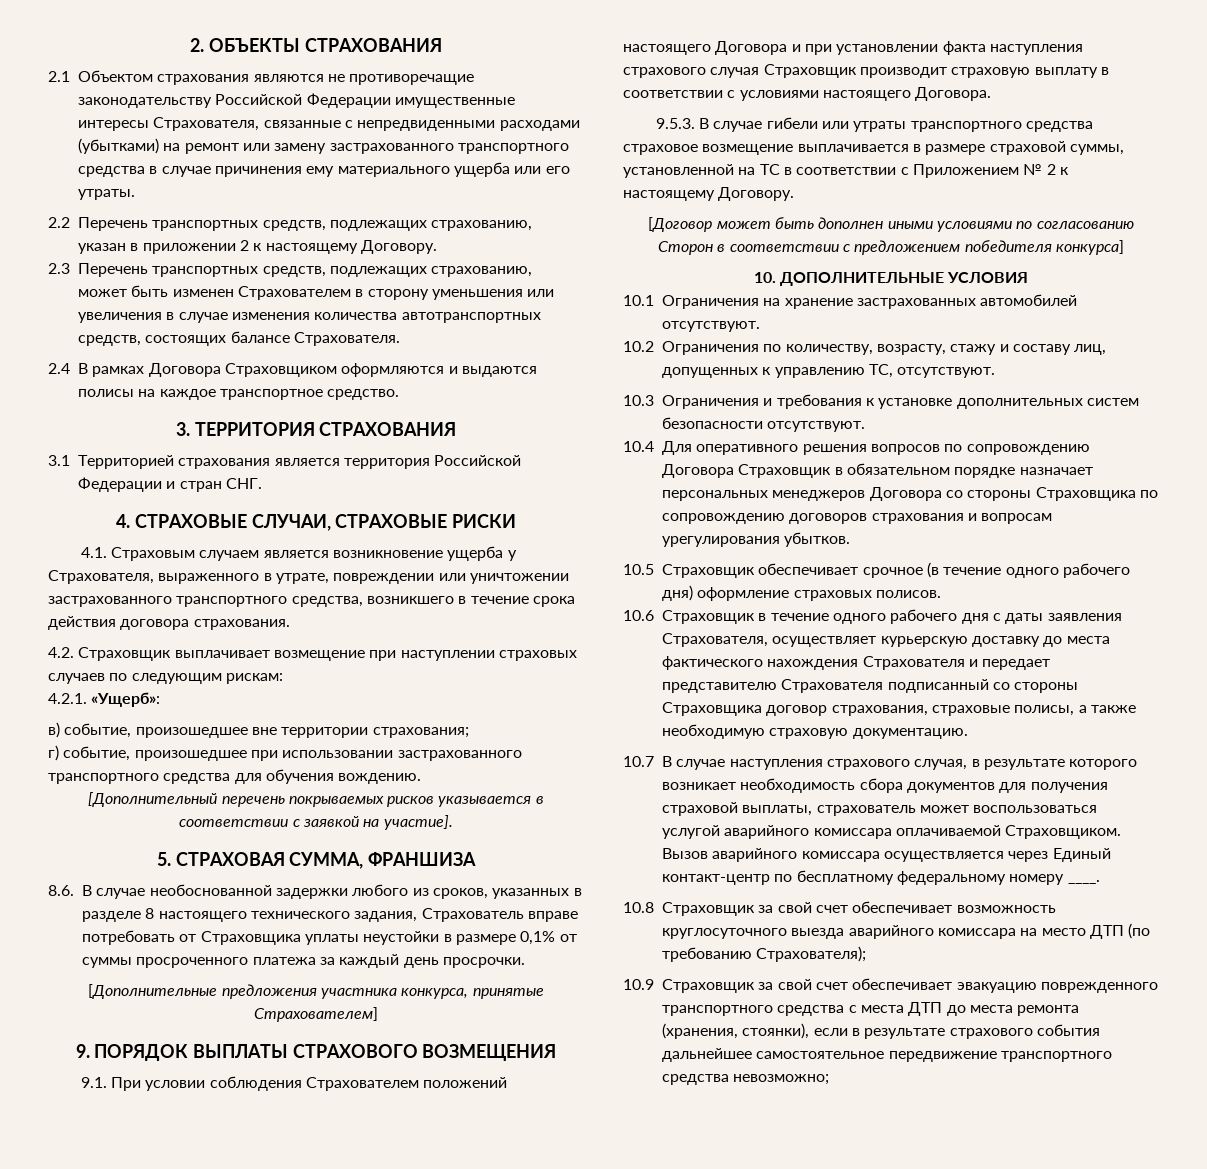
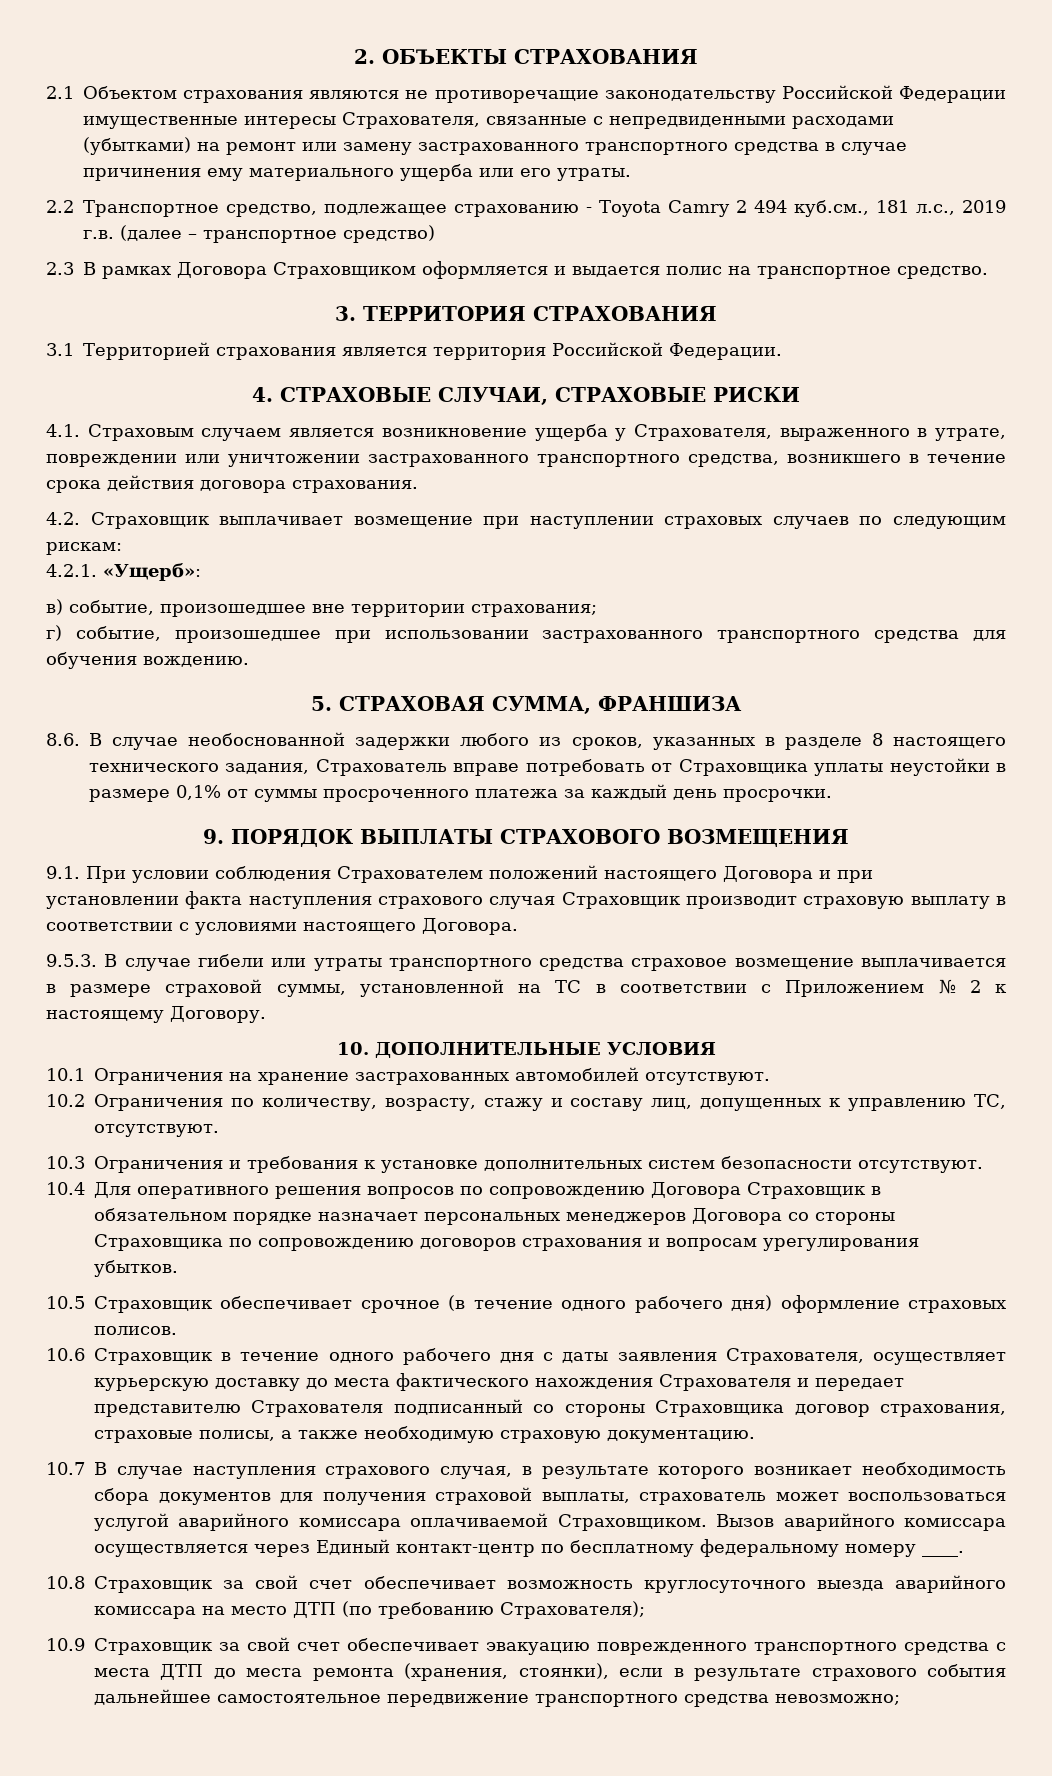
- 2.2 Перечень транспортных средств, подлежащих страхованию, указан в приложении 2 к настоящему Договору.
- 2.3 Перечень транспортных средств, подлежащих страхованию, может быть изменен Страхователем в сторону уменьшения или увеличения в случае изменения количества автотранспортных средств, состоящих балансе Страхователя.
- 2.4 В рамках Договора Страховщиком оформляются и выдаются полисы на каждое транспортное средство.
+ 2.2 Транспортное средство, подлежащее страхованию - Toyota Camry 2 494 куб.см., 181 л.с., 2019 г.в. (далее – транспортное средство)
+ 2.3 В рамках Договора Страховщиком оформляется и выдается полис на транспортное средство.
- 3.1 Территорией страхования является территория Российской Федерации и стран СНГ.
+ 3.1 Территорией страхования является территория Российской Федерации.
- [Дополнительный перечень покрываемых рисков указывается в соответствии с заявкой на участие].
- [Дополнительные предложения участника конкурса, принятые Страхователем]
- [Договор может быть дополнен иными условиями по согласованию Сторон в соответствии с предложением победителя конкурса]

